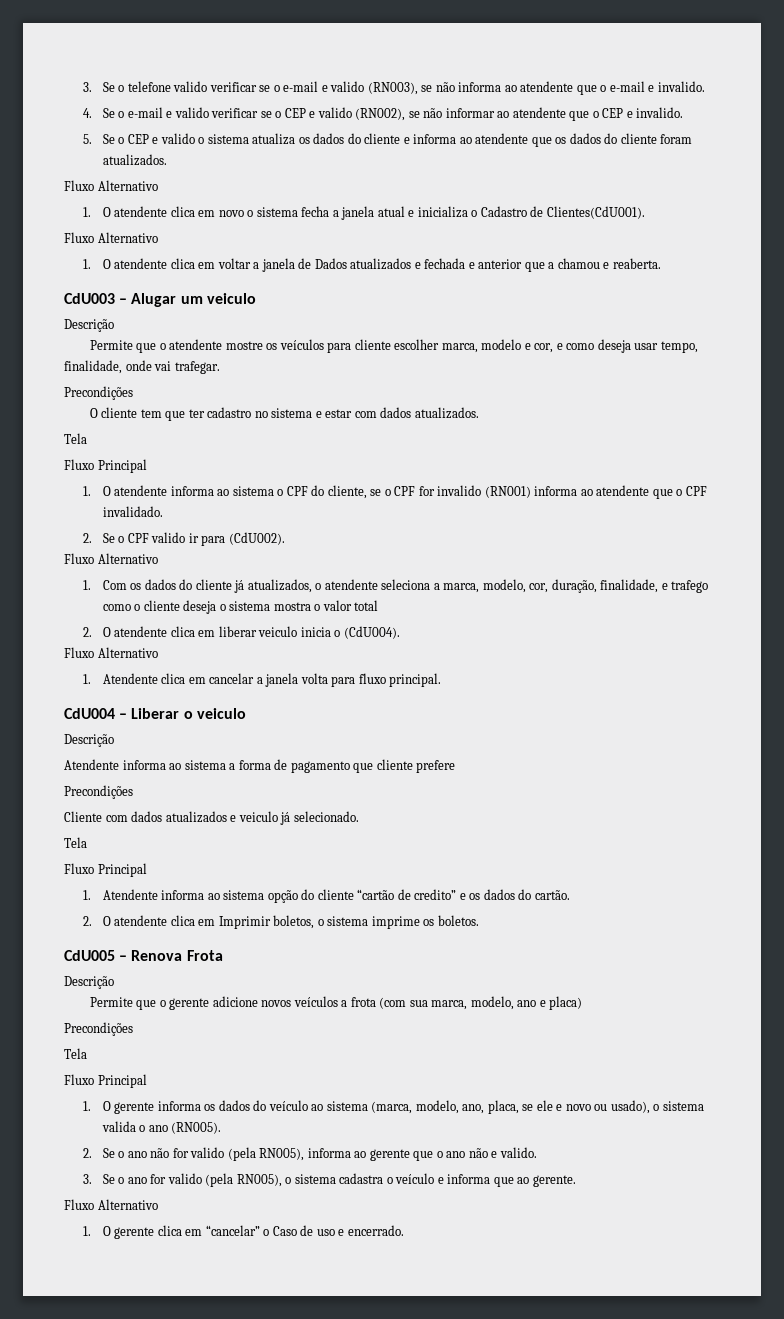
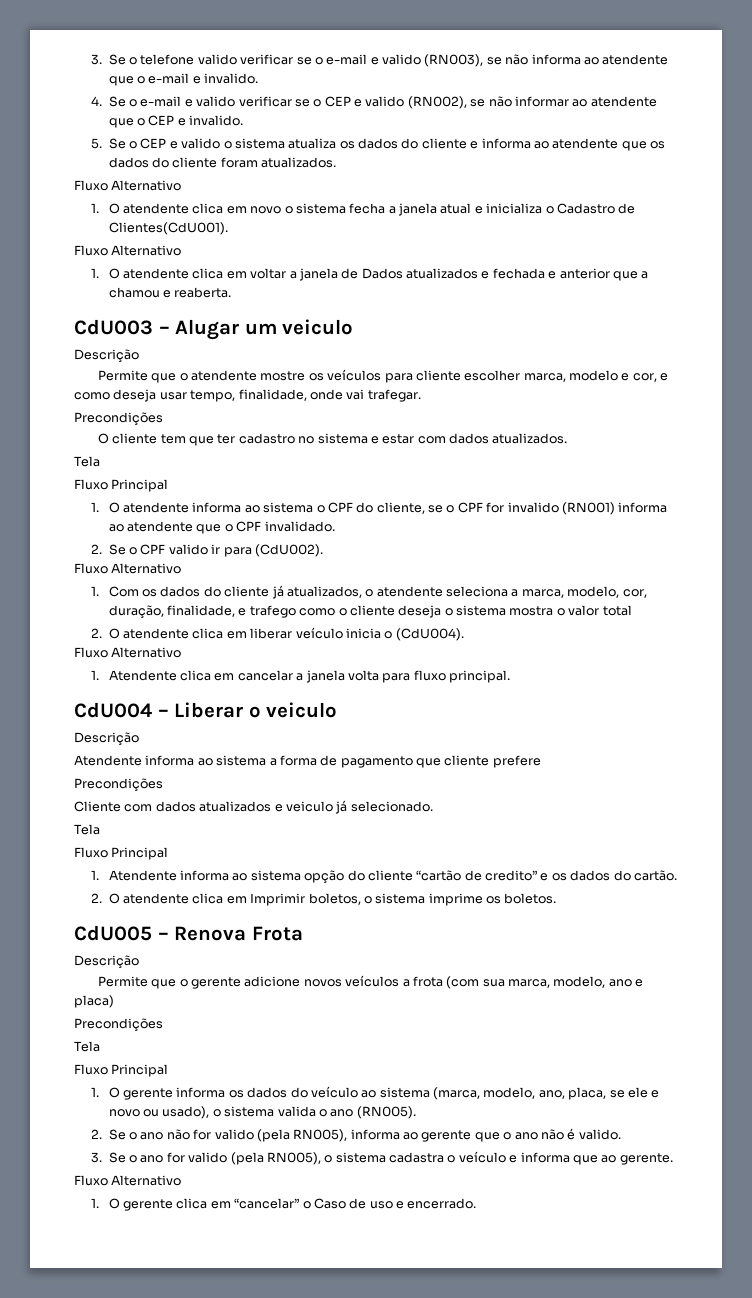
- 2. O atendente clica em liberar veiculo inicia o (CdU004).
+ 2. O atendente clica em liberar veículo inicia o (CdU004).
- 2. Se o ano não for valido (pela RN005), informa ao gerente que o ano não e valido.
+ 2. Se o ano não for valido (pela RN005), informa ao gerente que o ano não é valido.

